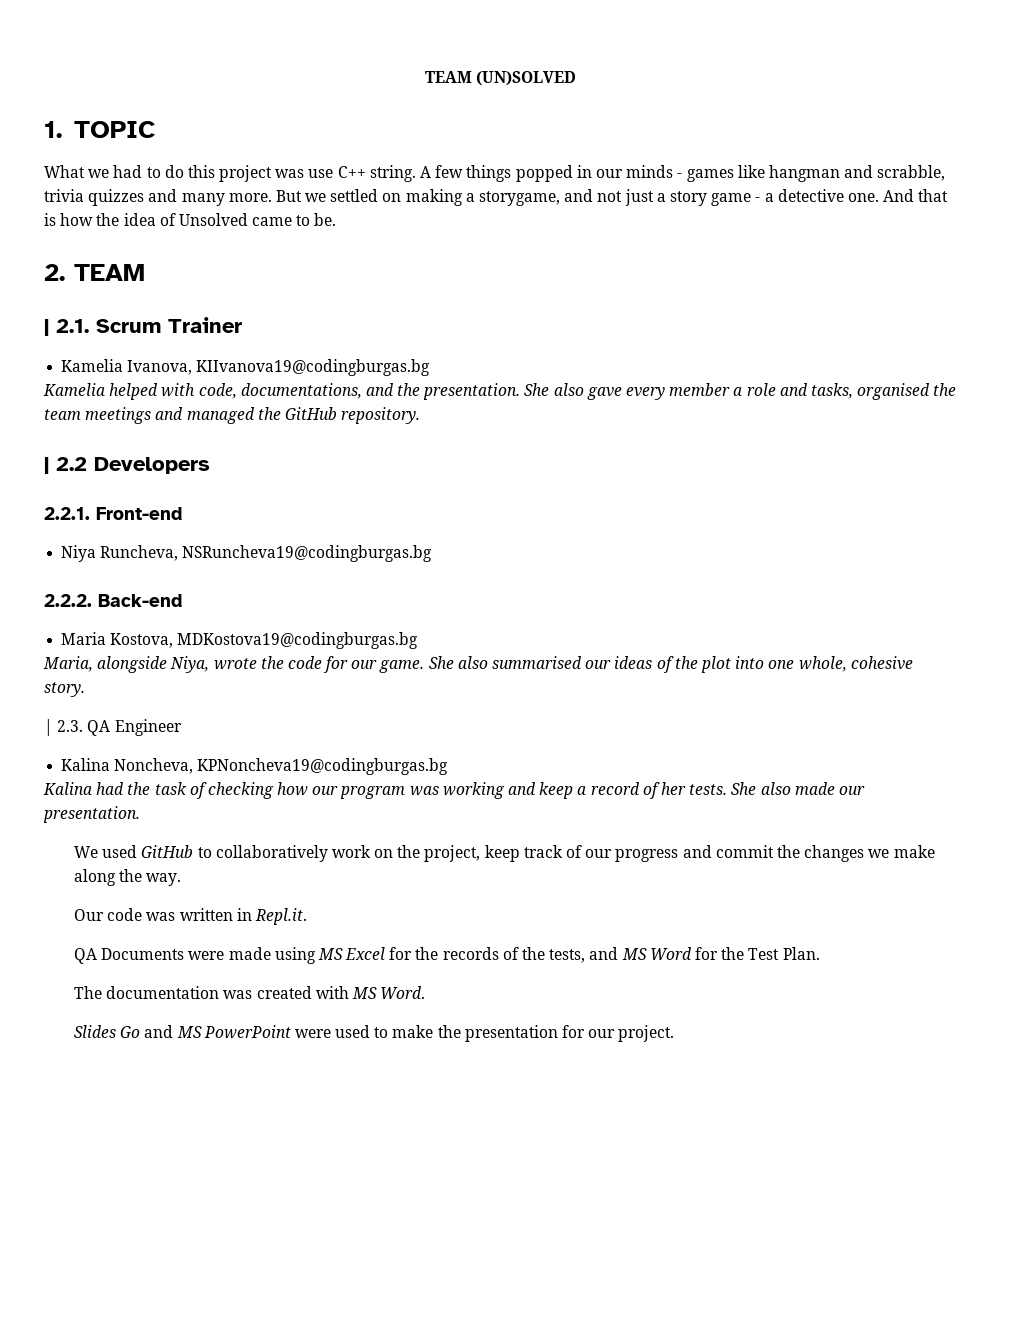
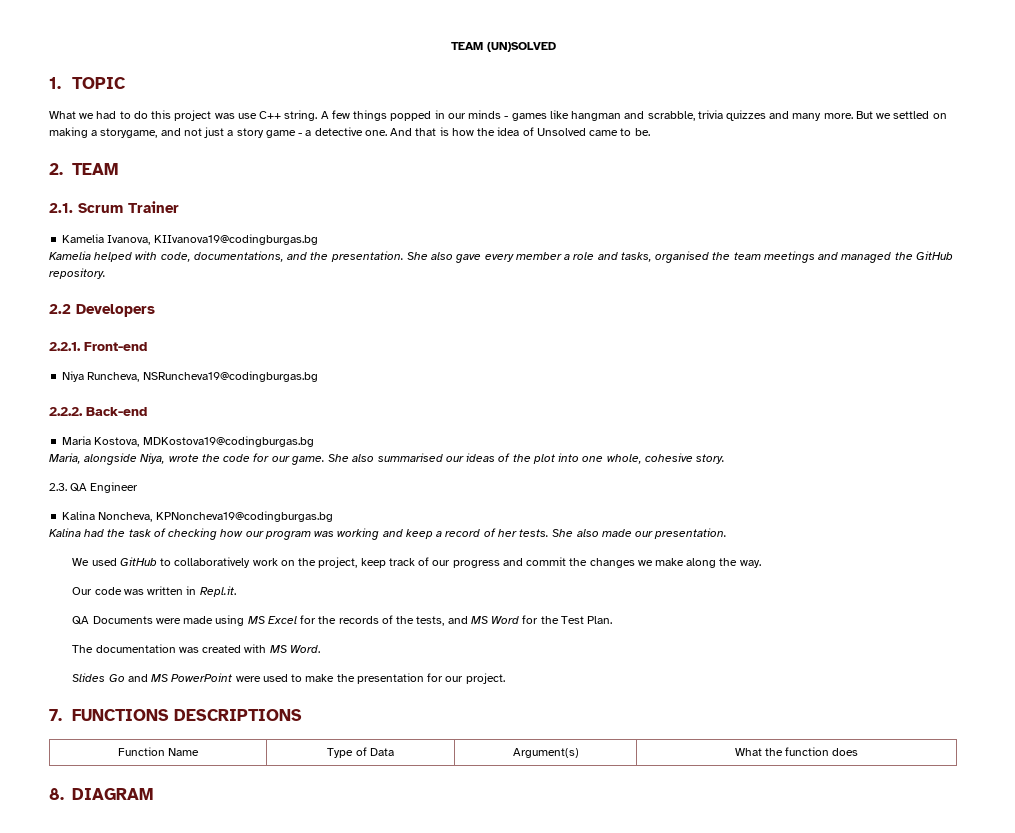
- | 2.1. Scrum Trainer
+ 2.1. Scrum Trainer
- | 2.2 Developers
+ 2.2 Developers
- | 2.3. QA Engineer
+ 2.3. QA Engineer
+ 7. FUNCTIONS DESCRIPTIONS
+ Function Name | Type of Data | Argument(s) | What the function does
+ 8. DIAGRAM

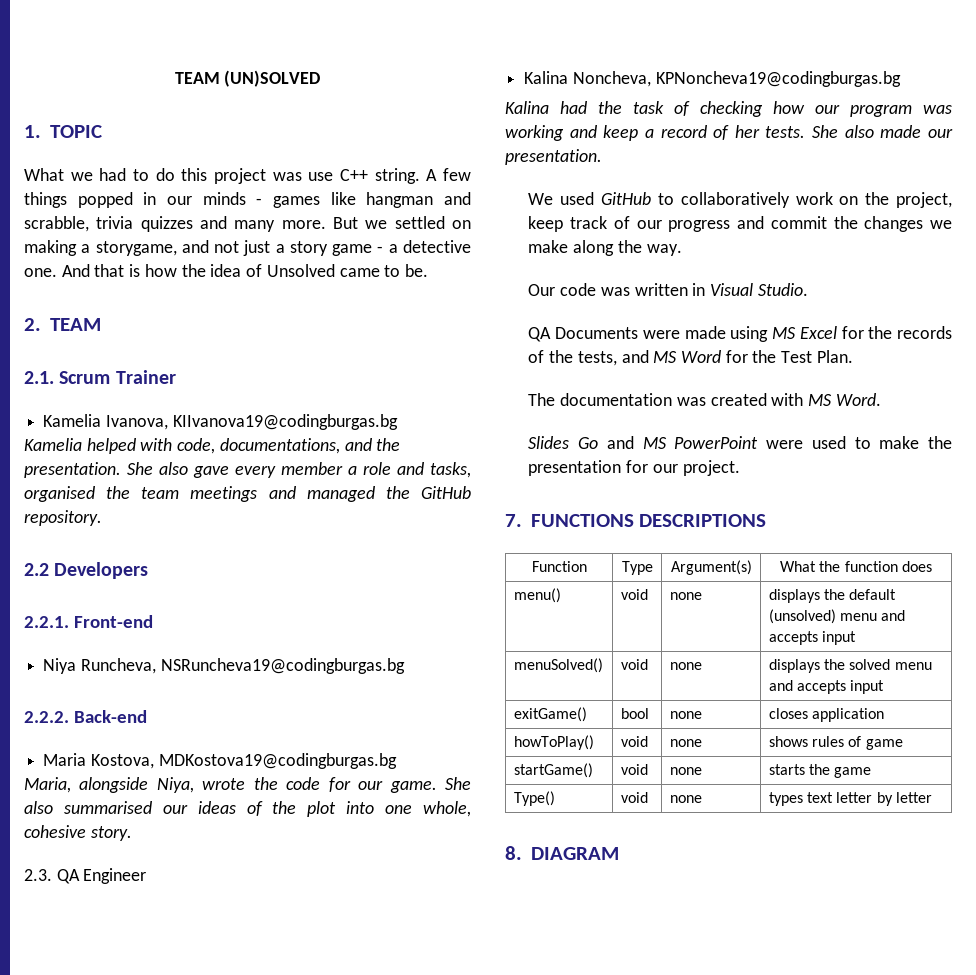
- Our code was written in Repl.it.
+ Our code was written in Visual Studio.
- Function Name | Type of Data | Argument(s) | What the function does
+ Function | Type | Argument(s) | What the function does
+ menu() | void | none | displays the default (unsolved) menu and accepts input
+ menuSolved() | void | none | displays the solved menu and accepts input
+ exitGame() | bool | none | closes application
+ howToPlay() | void | none | shows rules of game
+ startGame() | void | none | starts the game
+ Type() | void | none | types text letter by letter

